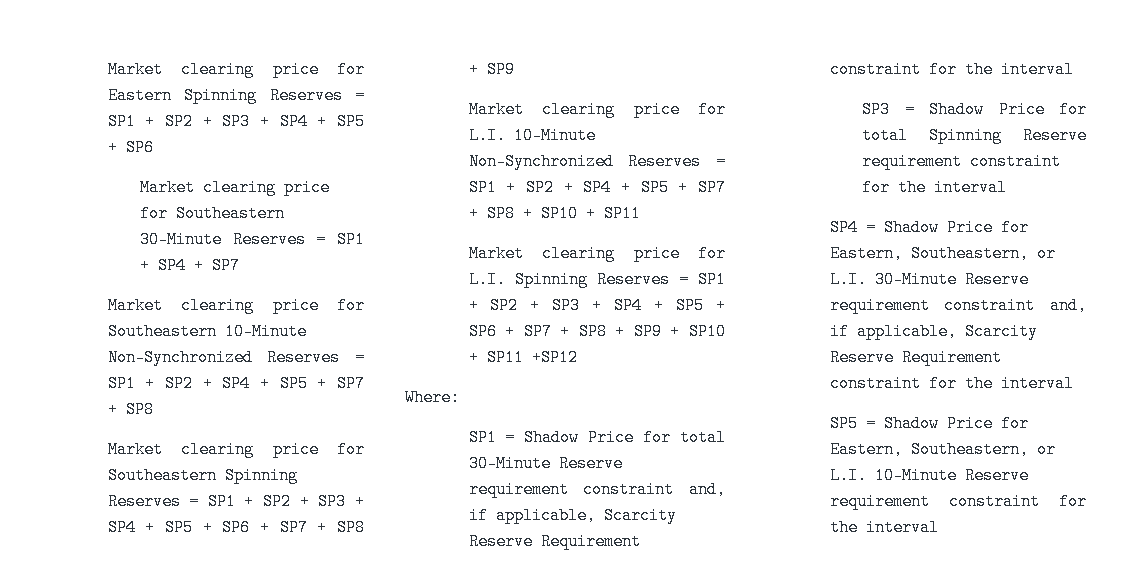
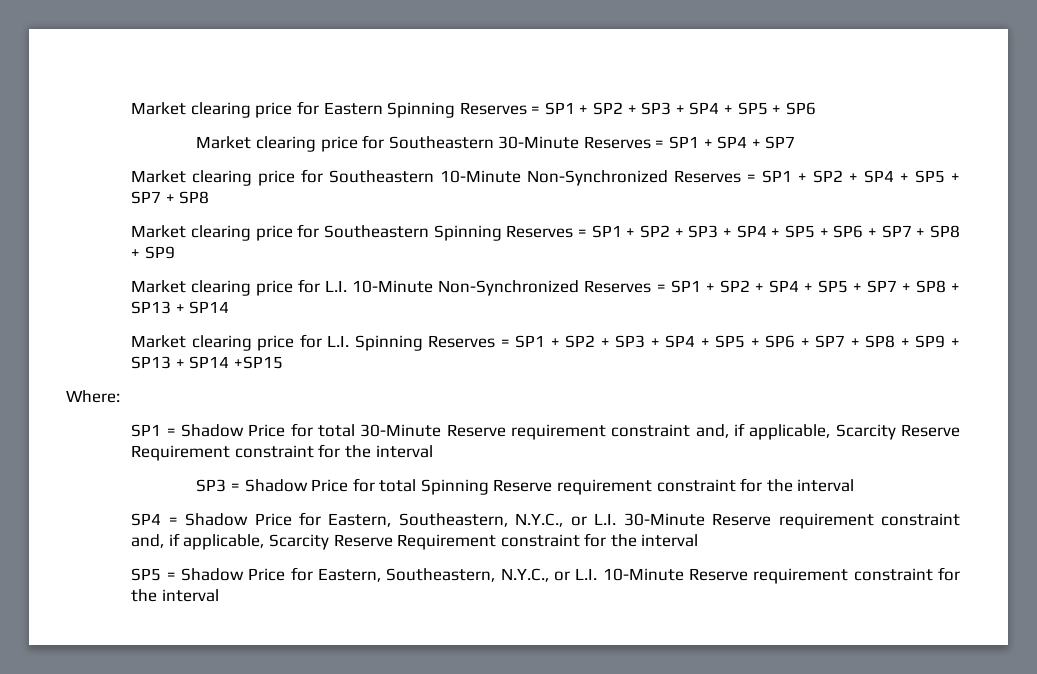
- Market clearing price for L.I. 10-Minute Non-Synchronized Reserves = SP1 + SP2 + SP4 + SP5 + SP7 + SP8 + SP10 + SP11
+ Market clearing price for L.I. 10-Minute Non-Synchronized Reserves = SP1 + SP2 + SP4 + SP5 + SP7 + SP8 + SP13 + SP14
- Market clearing price for L.I. Spinning Reserves = SP1 + SP2 + SP3 + SP4 + SP5 + SP6 + SP7 + SP8 + SP9 + SP10 + SP11 +SP12
+ Market clearing price for L.I. Spinning Reserves = SP1 + SP2 + SP3 + SP4 + SP5 + SP6 + SP7 + SP8 + SP9 + SP13 + SP14 +SP15
- SP4 = Shadow Price for Eastern, Southeastern, or L.I. 30-Minute Reserve requirement constraint and, if applicable, Scarcity Reserve Requirement constraint for the interval
+ SP4 = Shadow Price for Eastern, Southeastern, N.Y.C., or L.I. 30-Minute Reserve requirement constraint and, if applicable, Scarcity Reserve Requirement constraint for the interval
- SP5 = Shadow Price for Eastern, Southeastern, or L.I. 10-Minute Reserve requirement constraint for the interval
+ SP5 = Shadow Price for Eastern, Southeastern, N.Y.C., or L.I. 10-Minute Reserve requirement constraint for the interval

